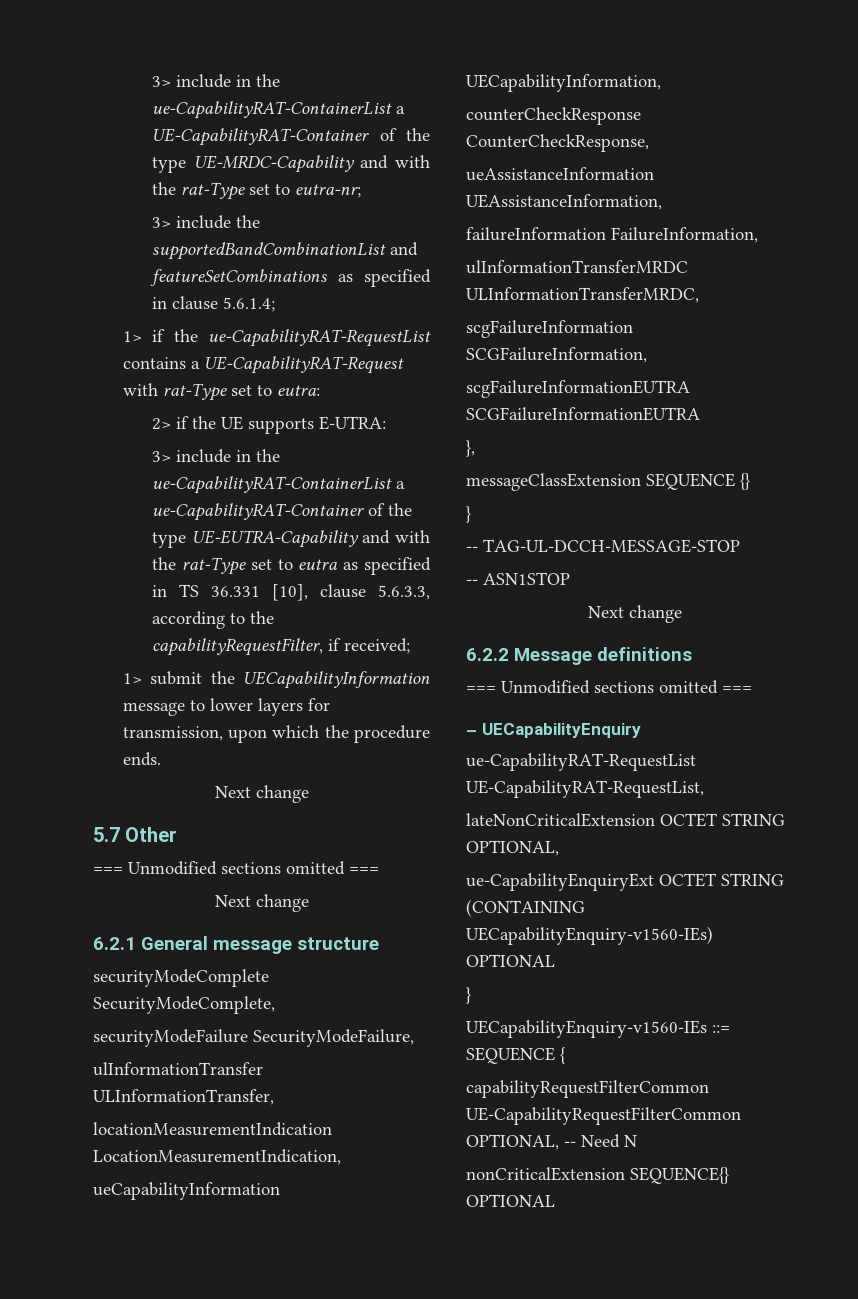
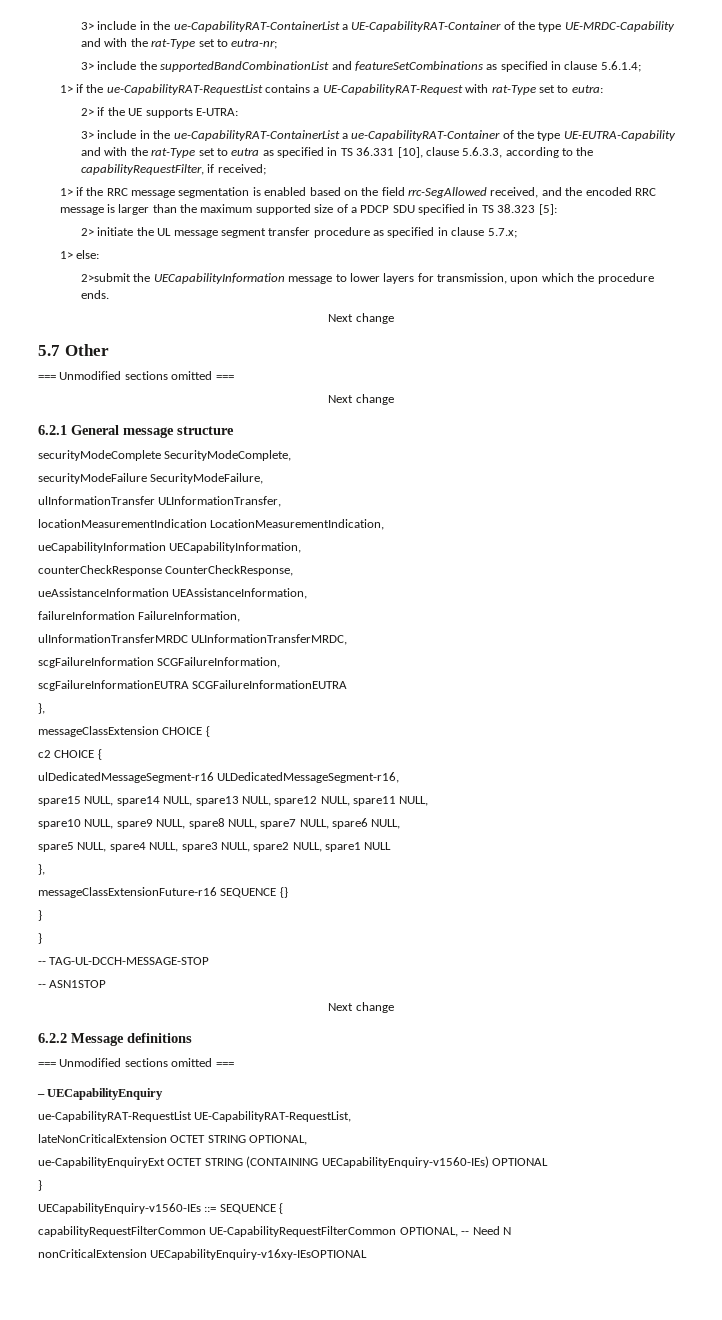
- 1> submit the UECapabilityInformation message to lower layers for transmission, upon which the procedure ends.
+ 1> if the RRC message segmentation is enabled based on the field rrc-SegAllowed received, and the encoded RRC message is larger than the maximum supported size of a PDCP SDU specified in TS 38.323 [5]:
+ 2> initiate the UL message segment transfer procedure as specified in clause 5.7.x;
+ 1> else:
+ 2>submit the UECapabilityInformation message to lower layers for transmission, upon which the procedure ends.
- messageClassExtension SEQUENCE {}
+ messageClassExtension CHOICE {
+ c2 CHOICE {
+ ulDedicatedMessageSegment-r16 ULDedicatedMessageSegment-r16,
+ spare15 NULL, spare14 NULL, spare13 NULL, spare12 NULL, spare11 NULL,
+ spare10 NULL, spare9 NULL, spare8 NULL, spare7 NULL, spare6 NULL,
+ spare5 NULL, spare4 NULL, spare3 NULL, spare2 NULL, spare1 NULL
+ },
+ messageClassExtensionFuture-r16 SEQUENCE {}
+ }
- nonCriticalExtension SEQUENCE{} OPTIONAL
+ nonCriticalExtension UECapabilityEnquiry-v16xy-IEsOPTIONAL

